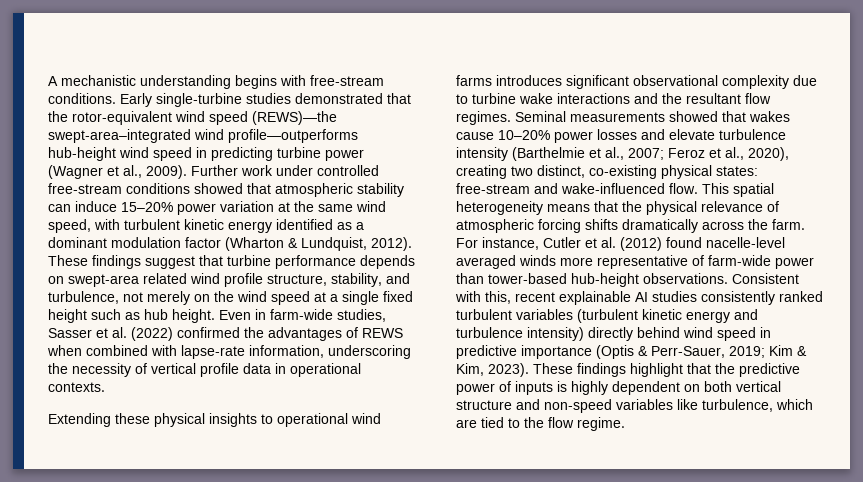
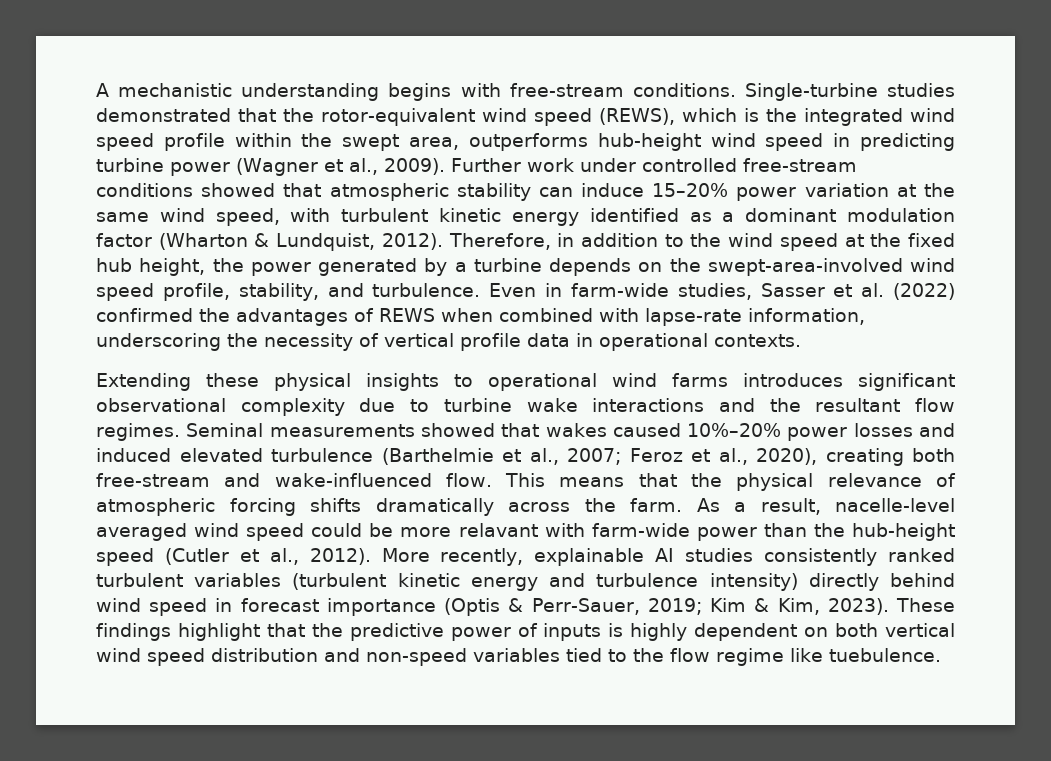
- Early single-turbine studies demonstrated that the rotor-equivalent wind speed (REWS)—the swept-area–integrated wind profile—outperforms hub-height wind speed in predicting turbine power (Wagner et al., 2009).
+ Single-turbine studies demonstrated that the rotor-equivalent wind speed (REWS), which is the integrated wind speed profile within the swept area, outperforms hub-height wind speed in predicting turbine power (Wagner et al., 2009).
- These findings suggest that turbine performance depends on swept-area related wind profile structure, stability, and turbulence, not merely on the wind speed at a single fixed height such as hub height.
+ Therefore, in addition to the wind speed at the fixed hub height, the power generated by a turbine depends on the swept-area-involved wind speed profile, stability, and turbulence.
- Seminal measurements showed that wakes cause 10–20% power losses and elevate turbulence intensity (Barthelmie et al., 2007; Feroz et al., 2020), creating two distinct, co-existing physical states: free-stream and wake-influenced flow.
+ Seminal measurements showed that wakes caused 10%–20% power losses and induced elevated turbulence (Barthelmie et al., 2007; Feroz et al., 2020), creating both free-stream and wake-influenced flow.
- This spatial heterogeneity means that the physical relevance of atmospheric forcing shifts dramatically across the farm.
+ This means that the physical relevance of atmospheric forcing shifts dramatically across the farm.
- For instance, Cutler et al. (2012) found nacelle-level averaged winds more representative of farm-wide power than tower-based hub-height observations. Consistent with this, recent explainable AI studies consistently ranked turbulent variables (turbulent kinetic energy and turbulence intensity) directly behind wind speed in predictive importance (Optis & Perr-Sauer, 2019; Kim & Kim, 2023).
+ As a result, nacelle-level averaged wind speed could be more relavant with farm-wide power than the hub-height speed (Cutler et al., 2012). More recently, explainable AI studies consistently ranked turbulent variables (turbulent kinetic energy and turbulence intensity) directly behind wind speed in forecast importance (Optis & Perr-Sauer, 2019; Kim & Kim, 2023).
- These findings highlight that the predictive power of inputs is highly dependent on both vertical structure and non-speed variables like turbulence, which are tied to the flow regime.
+ These findings highlight that the predictive power of inputs is highly dependent on both vertical wind speed distribution and non-speed variables tied to the flow regime like tuebulence.

